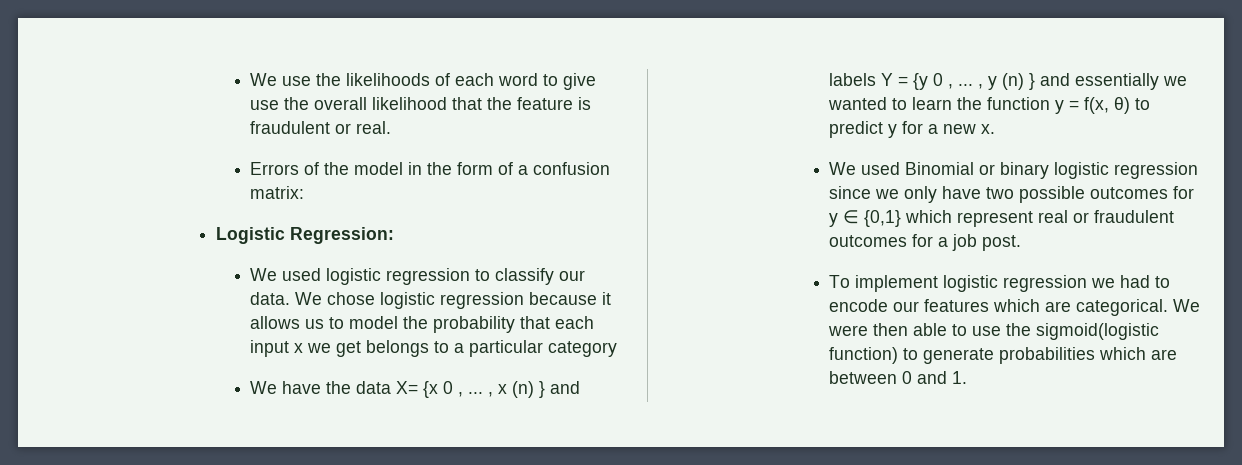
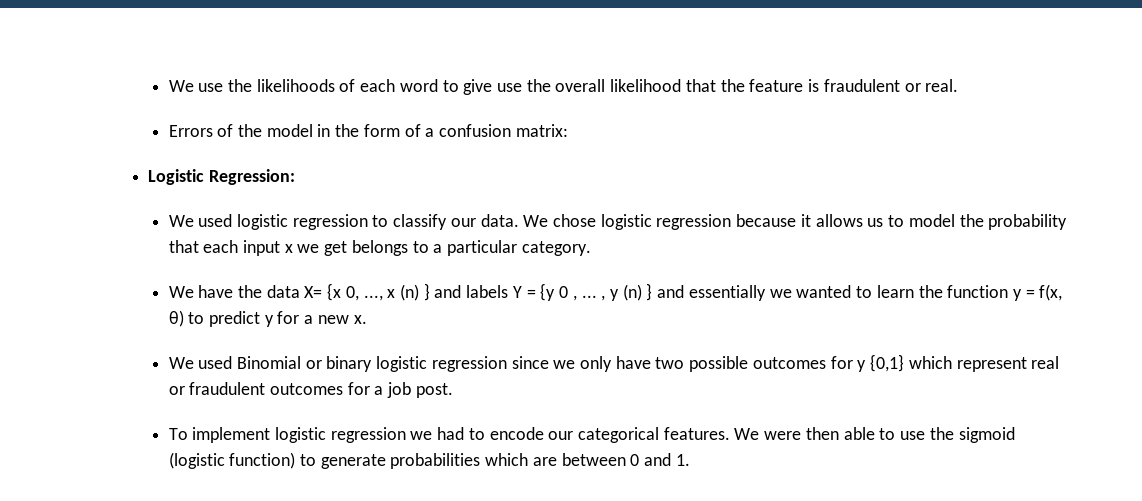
- We chose logistic regression because it allows us to model the probability that each input x we get belongs to a particular category
+ We chose logistic regression because it allows us to model the probability that each input x we get belongs to a particular category.
- We have the data X= {x 0 , ... , x (n) } and labels Y = {y 0 , ... , y (n) } and essentially we wanted to learn the function y = f(x, θ) to predict y for a new x.
+ We have the data X= {x 0, ..., x (n) } and labels Y = {y 0 , ... , y (n) } and essentially we wanted to learn the function y = f(x, θ) to predict y for a new x.
- We used Binomial or binary logistic regression since we only have two possible outcomes for y ∈ {0,1} which represent real or fraudulent outcomes for a job post.
+ We used Binomial or binary logistic regression since we only have two possible outcomes for y {0,1} which represent real or fraudulent outcomes for a job post.
- To implement logistic regression we had to encode our features which are categorical.
+ To implement logistic regression we had to encode our categorical features.
- We were then able to use the sigmoid(logistic function) to generate probabilities which are between 0 and 1.
+ We were then able to use the sigmoid (logistic function) to generate probabilities which are between 0 and 1.

